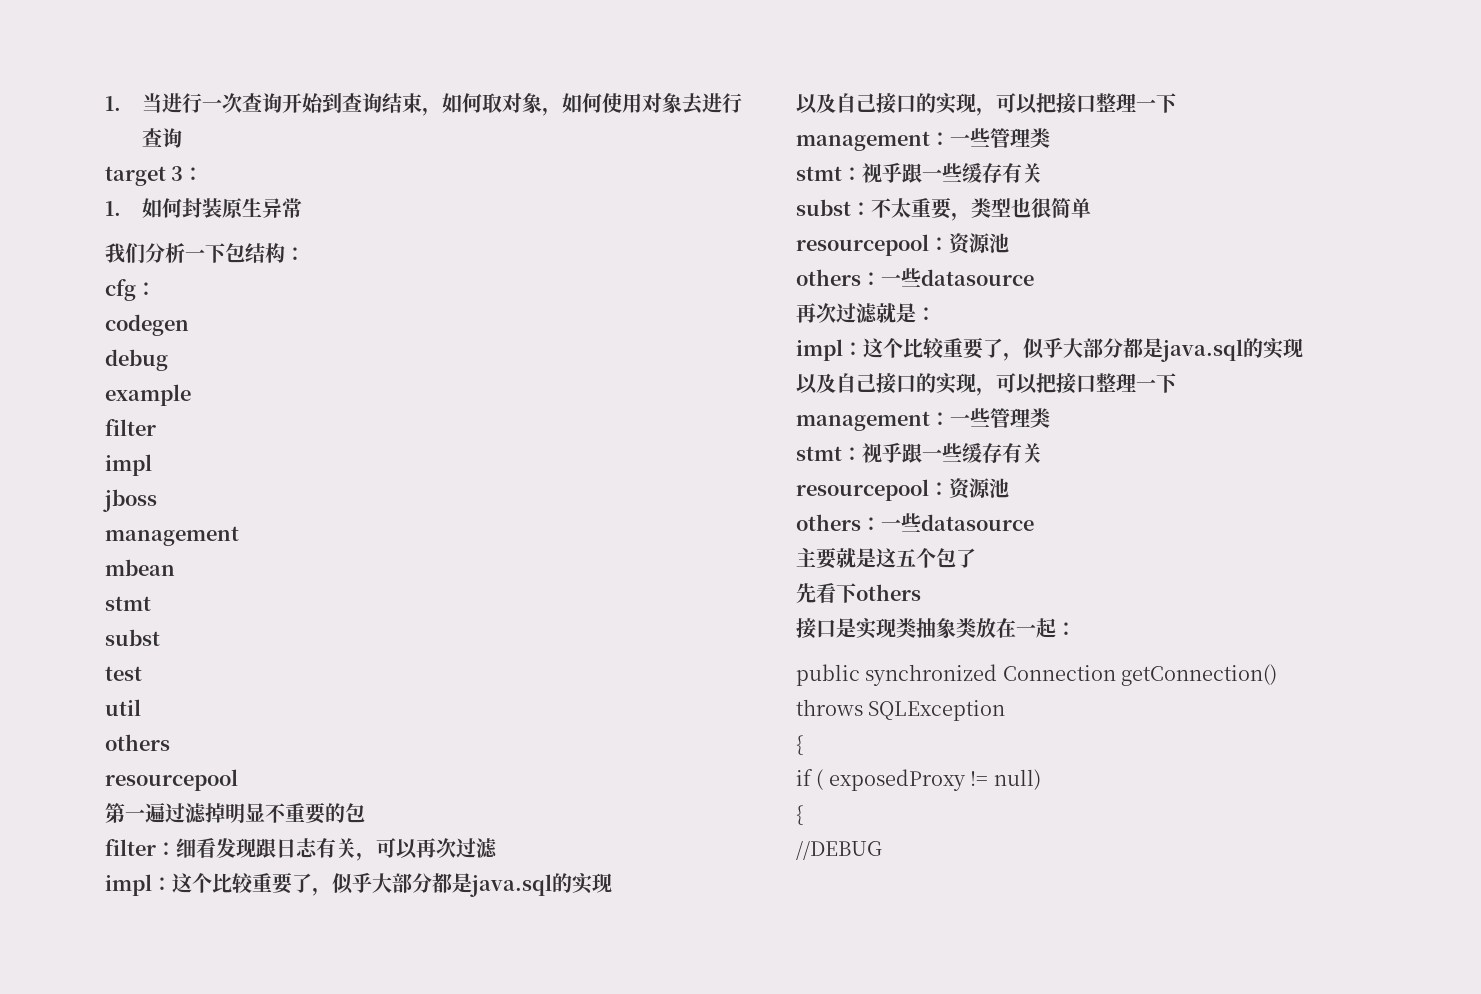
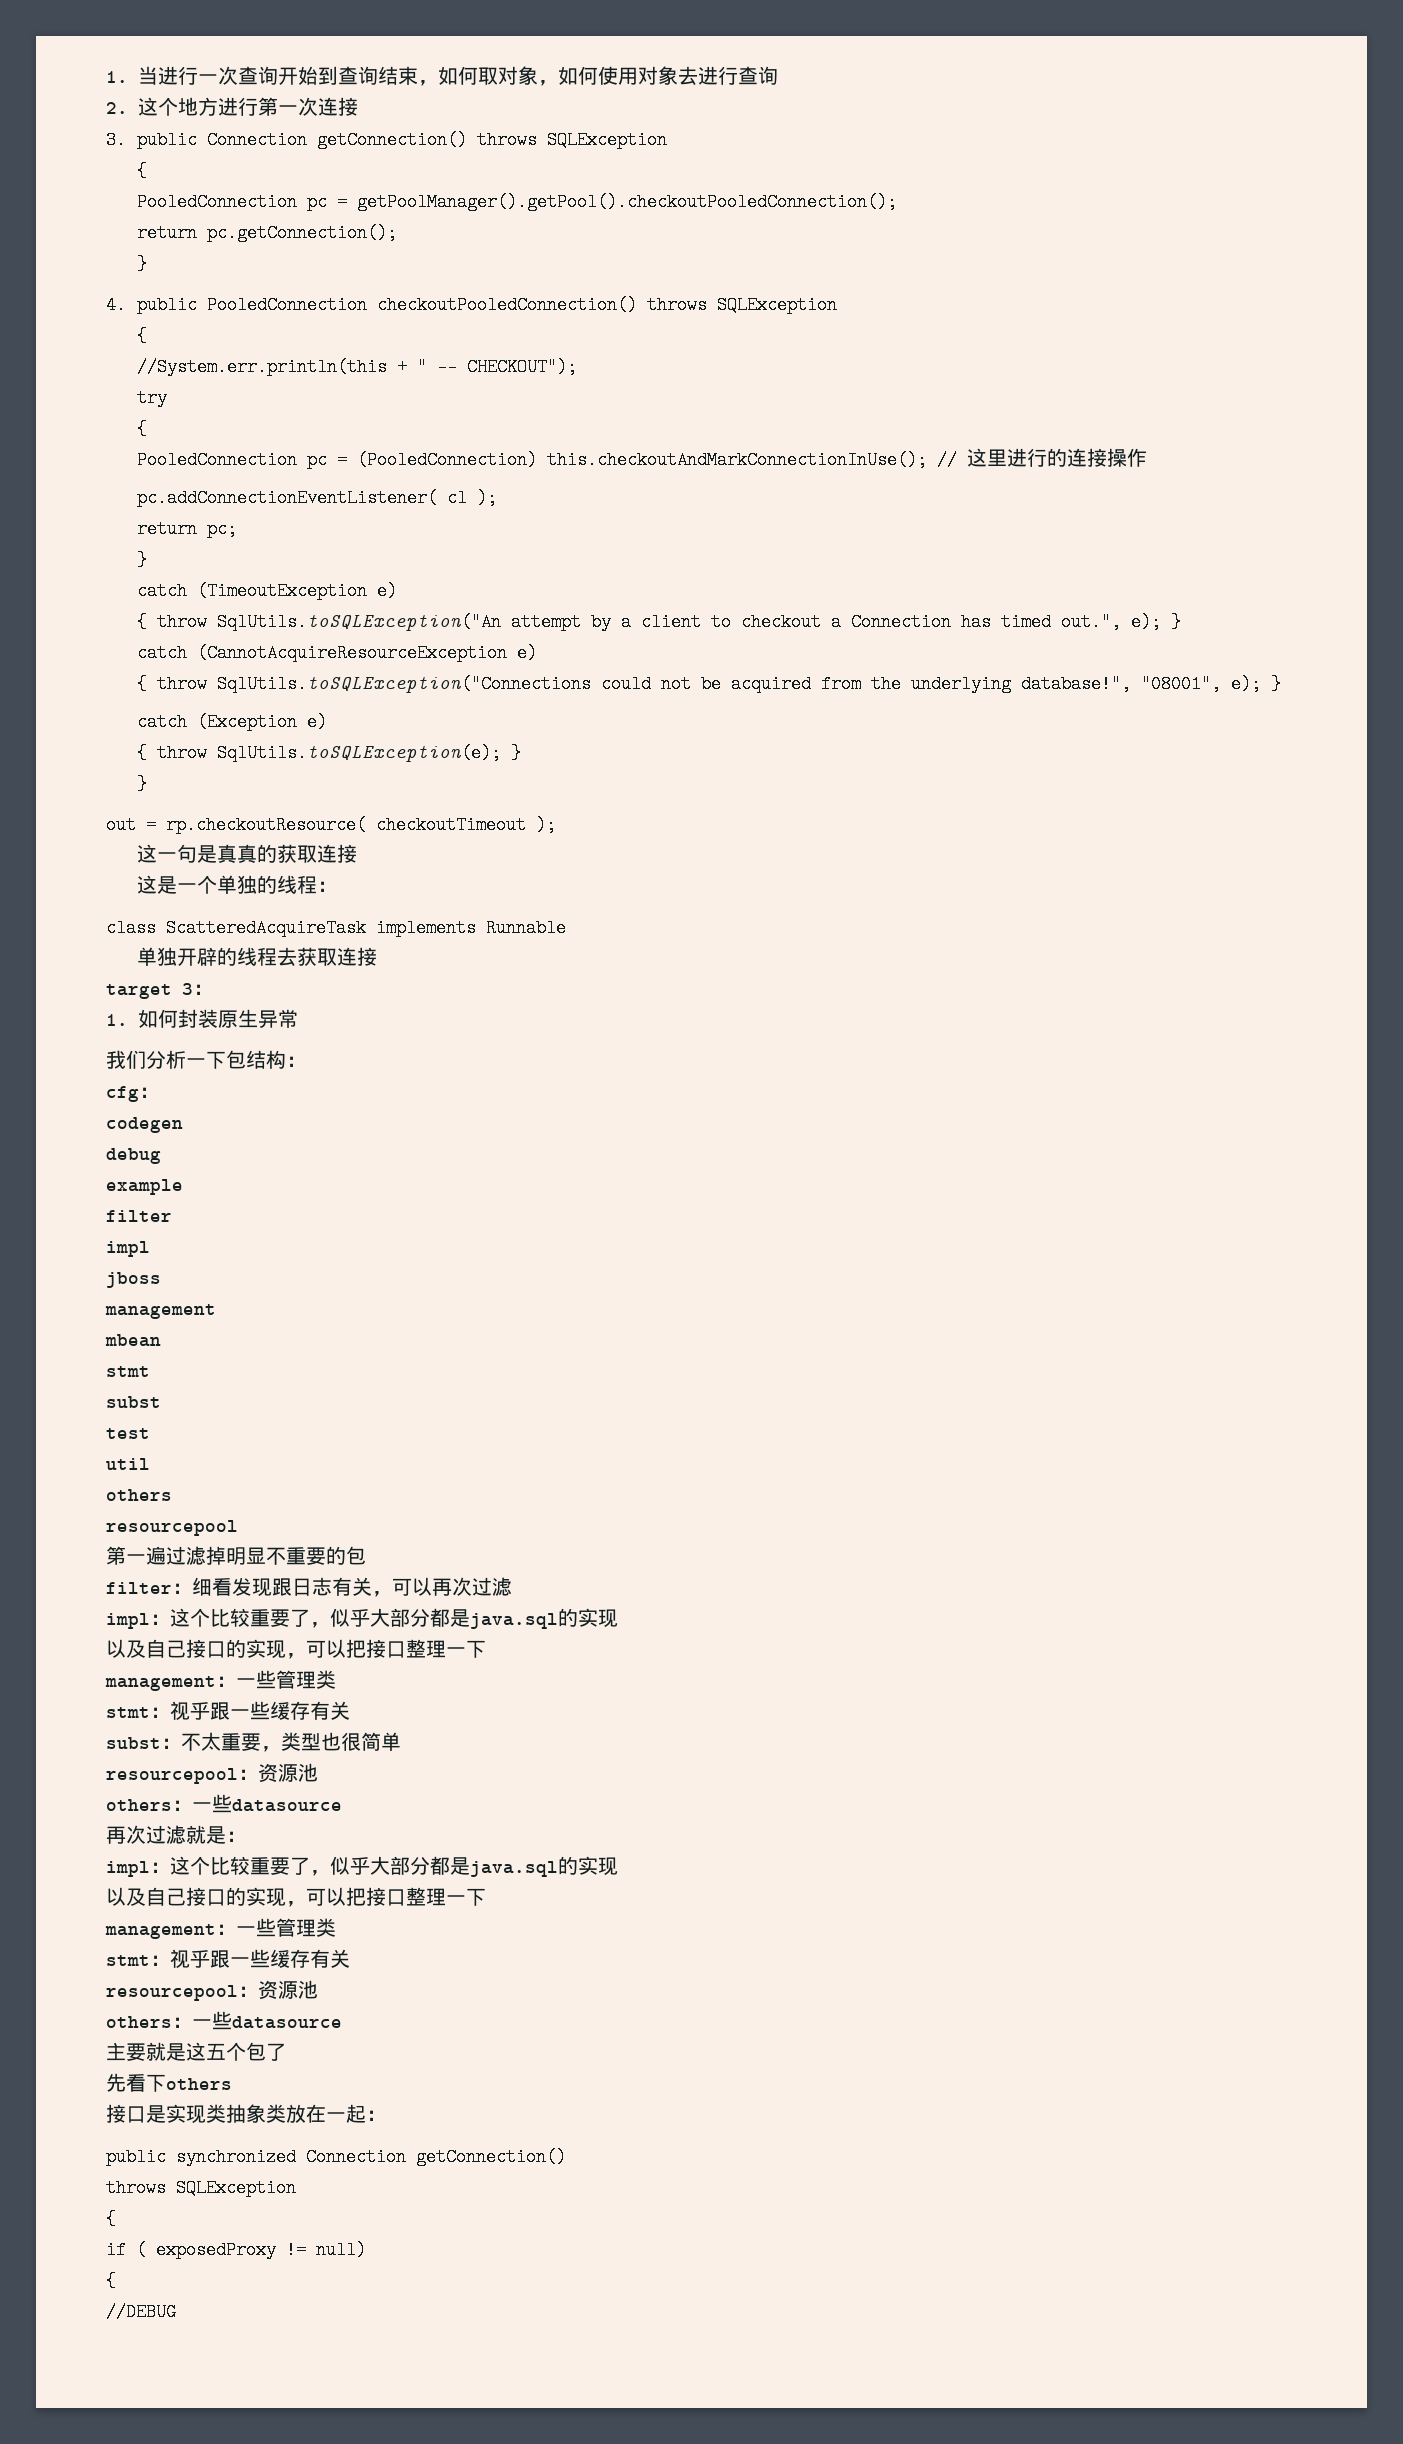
+ 2.这个地方进行第一次连接
+ 3. public Connection getConnection() throws SQLException
+ {
+ PooledConnection pc = getPoolManager().getPool().checkoutPooledConnection();
+ return pc.getConnection();
+ }
+ 4. public PooledConnection checkoutPooledConnection() throws SQLException
+ {
+ //System.err.println(this + " -- CHECKOUT");
+ try
+ {
+ PooledConnection pc = (PooledConnection) this.checkoutAndMarkConnectionInUse(); // 这里进行的连接操作
+ pc.addConnectionEventListener( cl );
+ return pc;
+ }
+ catch (TimeoutException e)
+ { throw SqlUtils.toSQLException("An attempt by a client to checkout a Connection has timed out.", e); }
+ catch (CannotAcquireResourceException e)
+ { throw SqlUtils.toSQLException("Connections could not be acquired from the underlying database!", "08001", e); }
+ catch (Exception e)
+ { throw SqlUtils.toSQLException(e); }
+ }
+ out = rp.checkoutResource( checkoutTimeout );
+ 这一句是真真的获取连接
+ 这是一个单独的线程：
+ class ScatteredAcquireTask implements Runnable
+ 单独开辟的线程去获取连接

